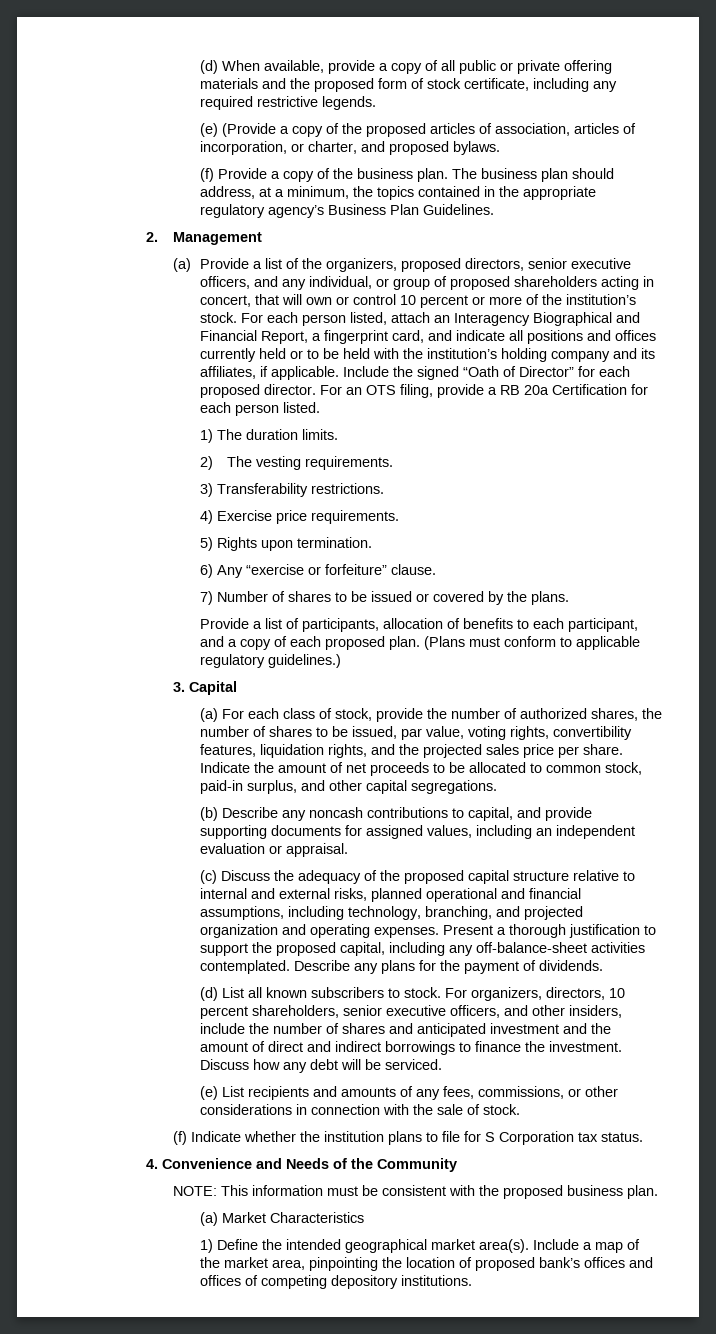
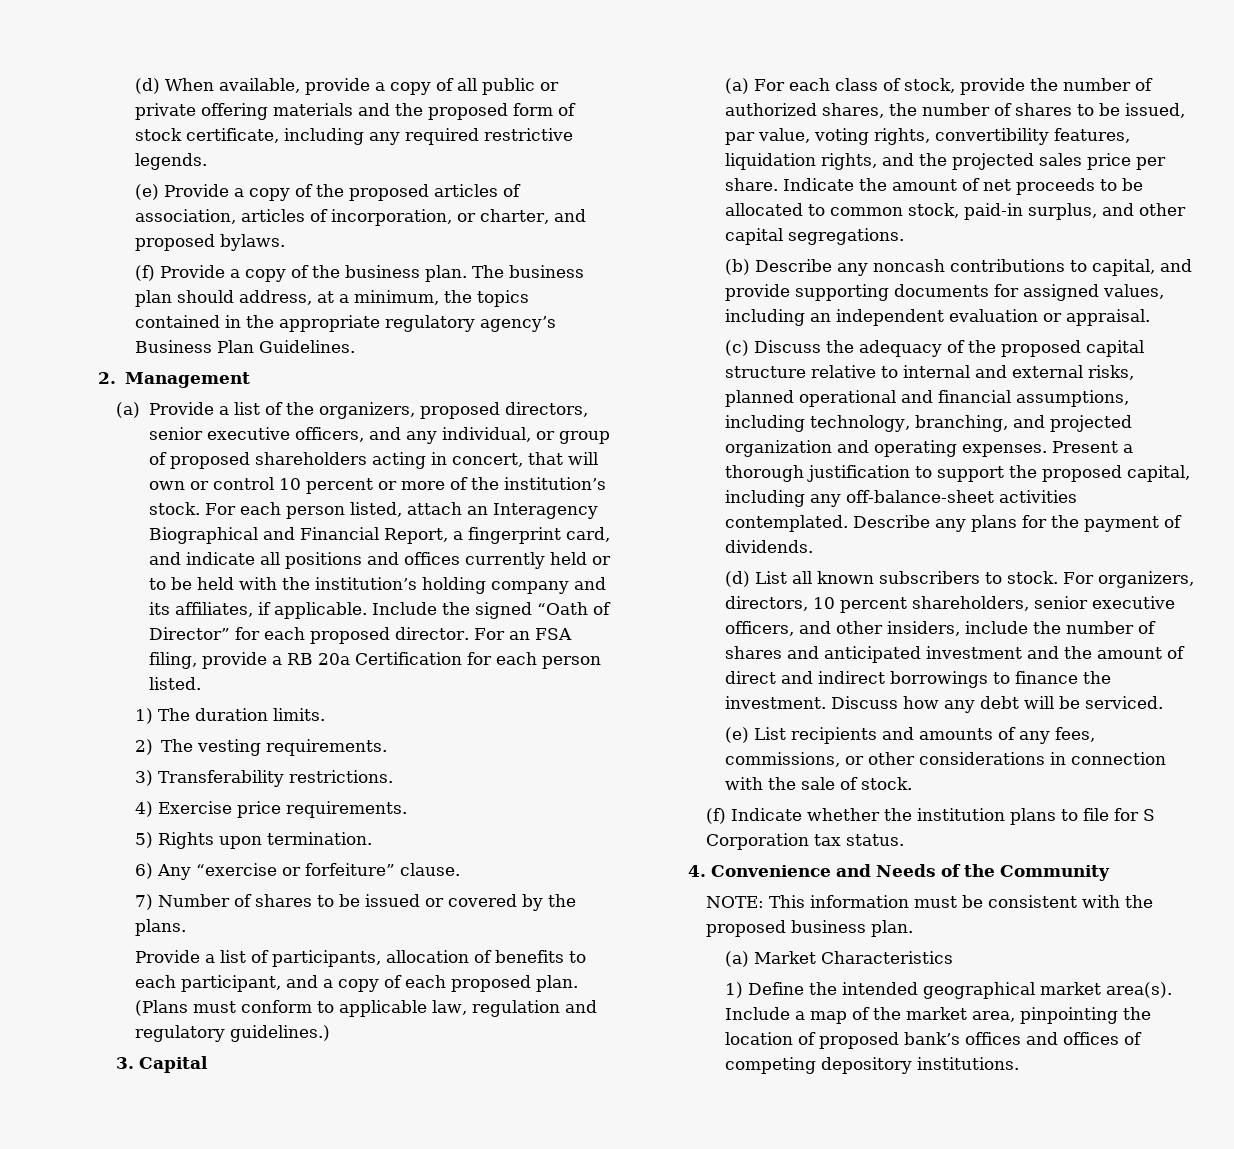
- (e) (Provide a copy of the proposed articles of association, articles of incorporation, or charter, and proposed bylaws.
+ (e) Provide a copy of the proposed articles of association, articles of incorporation, or charter, and proposed bylaws.
- For an OTS filing, provide a RB 20a Certification for each person listed.
+ For an FSA filing, provide a RB 20a Certification for each person listed.
- (Plans must conform to applicable regulatory guidelines.)
+ (Plans must conform to applicable law, regulation and regulatory guidelines.)

